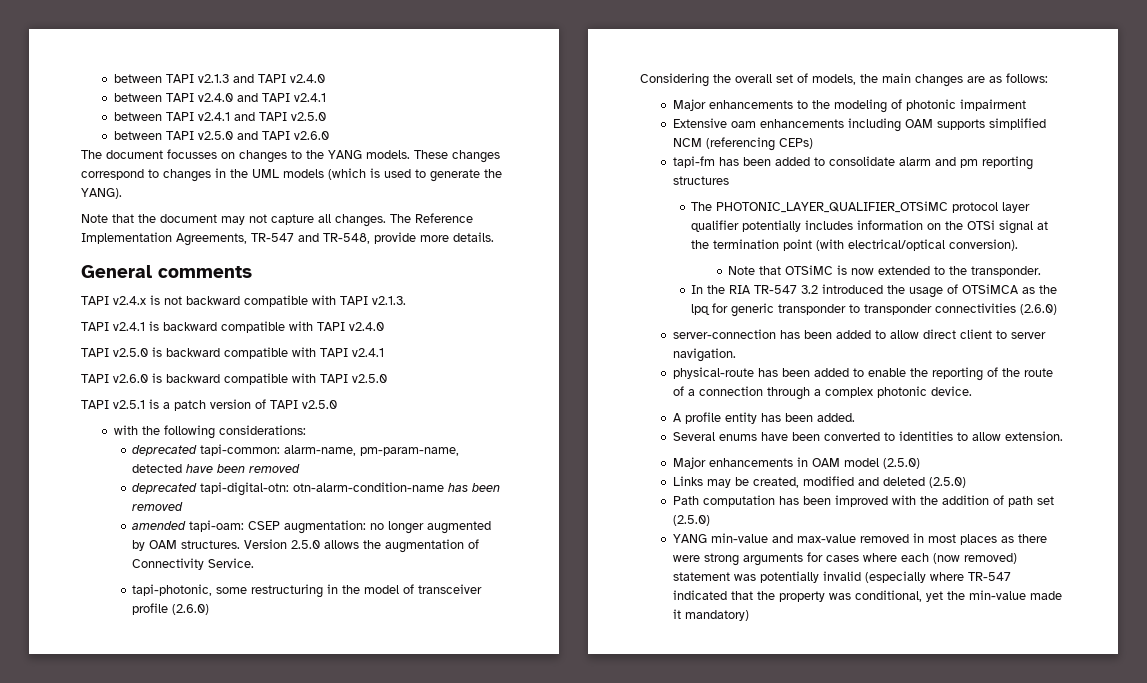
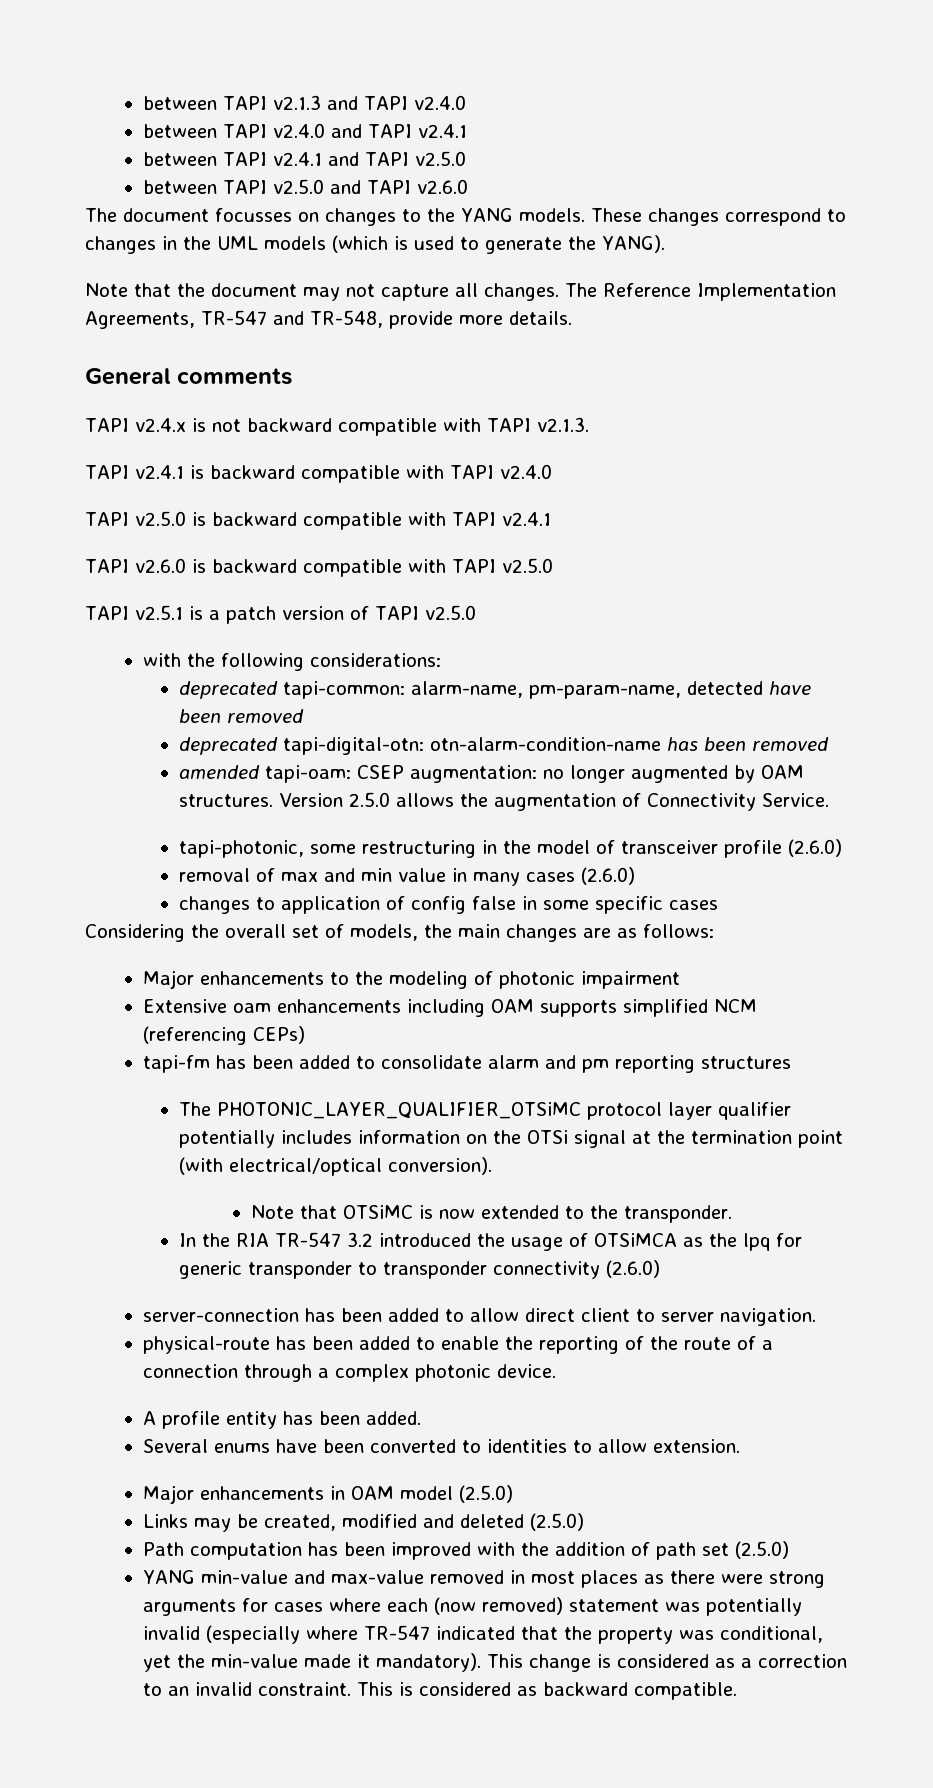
+ removal of max and min value in many cases (2.6.0)
+ changes to application of config false in some specific cases
- In the RIA TR-547 3.2 introduced the usage of OTSiMCA as the lpq for generic transponder to transponder connectivities (2.6.0)
+ In the RIA TR-547 3.2 introduced the usage of OTSiMCA as the lpq for generic transponder to transponder connectivity (2.6.0)
- YANG min-value and max-value removed in most places as there were strong arguments for cases where each (now removed) statement was potentially invalid (especially where TR-547 indicated that the property was conditional, yet the min-value made it mandatory)
+ YANG min-value and max-value removed in most places as there were strong arguments for cases where each (now removed) statement was potentially invalid (especially where TR-547 indicated that the property was conditional, yet the min-value made it mandatory). This change is considered as a correction to an invalid constraint. This is considered as backward compatible.

